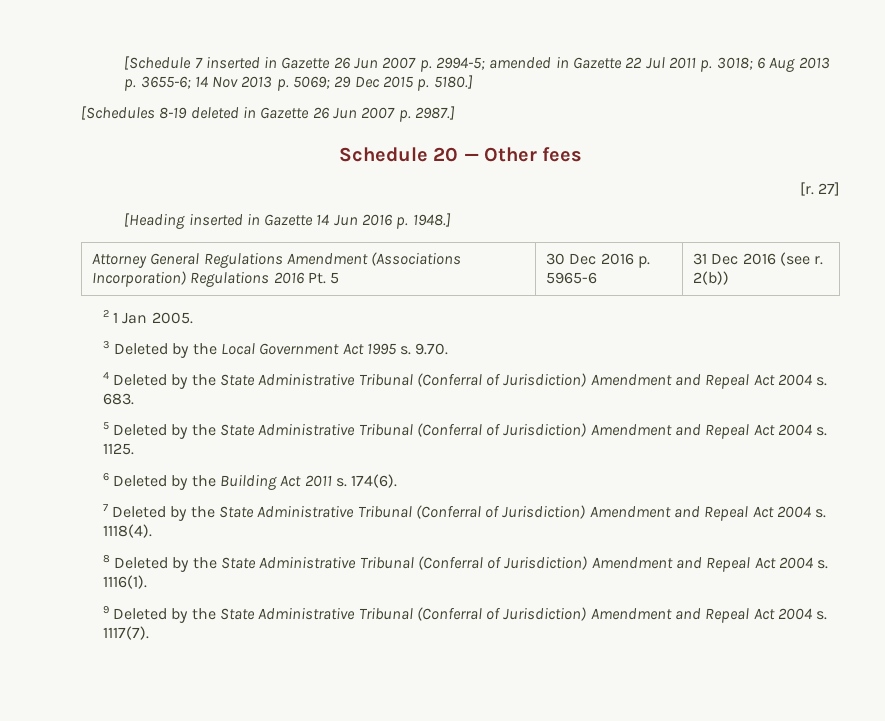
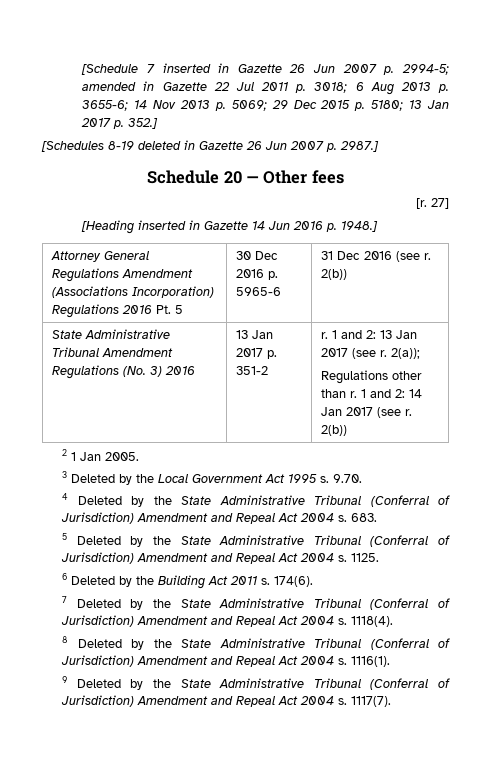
- [Schedule 7 inserted in Gazette 26 Jun 2007 p. 2994-5; amended in Gazette 22 Jul 2011 p. 3018; 6 Aug 2013 p. 3655-6; 14 Nov 2013 p. 5069; 29 Dec 2015 p. 5180.]
+ [Schedule 7 inserted in Gazette 26 Jun 2007 p. 2994-5; amended in Gazette 22 Jul 2011 p. 3018; 6 Aug 2013 p. 3655-6; 14 Nov 2013 p. 5069; 29 Dec 2015 p. 5180; 13 Jan 2017 p. 352.]
+ State Administrative Tribunal Amendment Regulations (No. 3) 2016 | 13 Jan 2017 p. 351-2 | r. 1 and 2: 13 Jan 2017 (see r. 2(a));
+ Regulations other than r. 1 and 2: 14 Jan 2017 (see r. 2(b))

